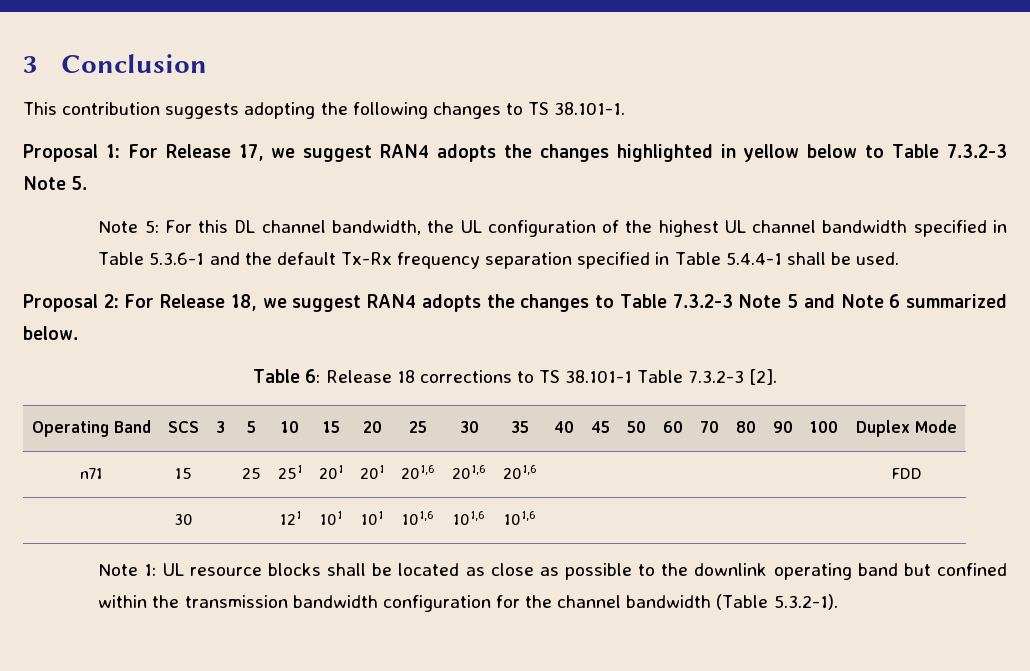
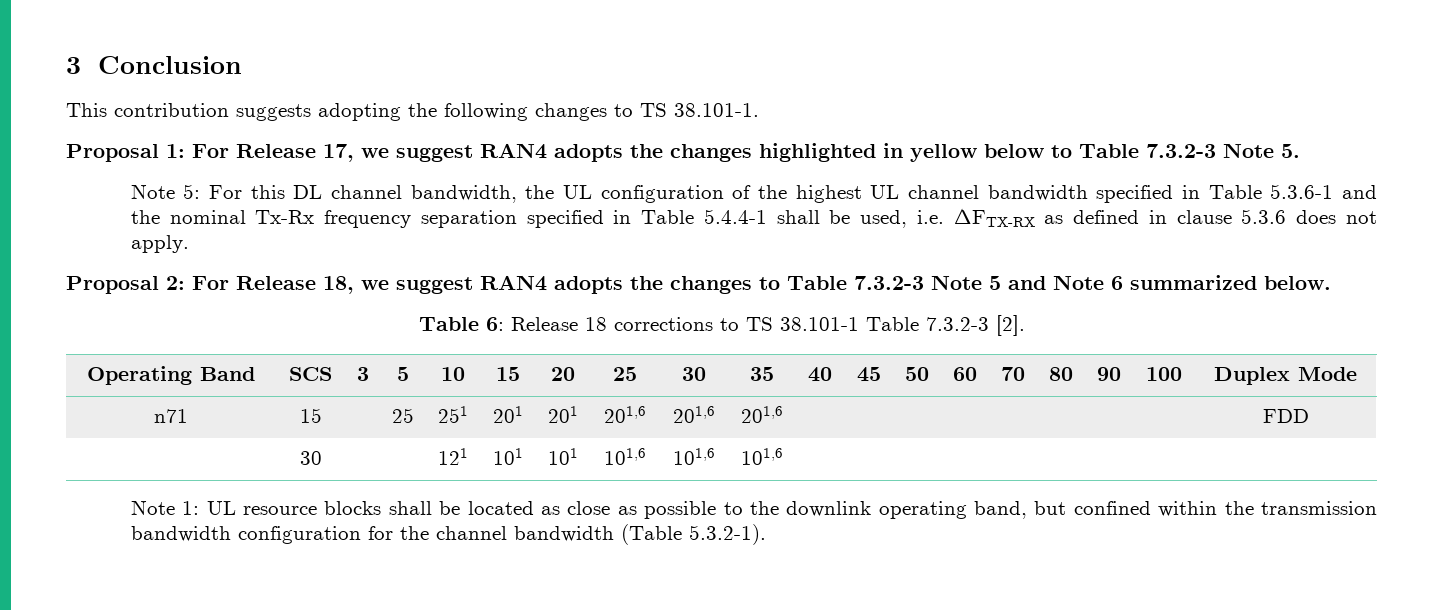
- Note 5: For this DL channel bandwidth, the UL configuration of the highest UL channel bandwidth specified in Table 5.3.6-1 and the default Tx-Rx frequency separation specified in Table 5.4.4-1 shall be used.
+ Note 5: For this DL channel bandwidth, the UL configuration of the highest UL channel bandwidth specified in Table 5.3.6-1 and the nominal Tx-Rx frequency separation specified in Table 5.4.4-1 shall be used, i.e. ΔFTX-RX as defined in clause 5.3.6 does not apply.
- Note 1: UL resource blocks shall be located as close as possible to the downlink operating band but confined within the transmission bandwidth configuration for the channel bandwidth (Table 5.3.2-1).
+ Note 1: UL resource blocks shall be located as close as possible to the downlink operating band, but confined within the transmission bandwidth configuration for the channel bandwidth (Table 5.3.2-1).

